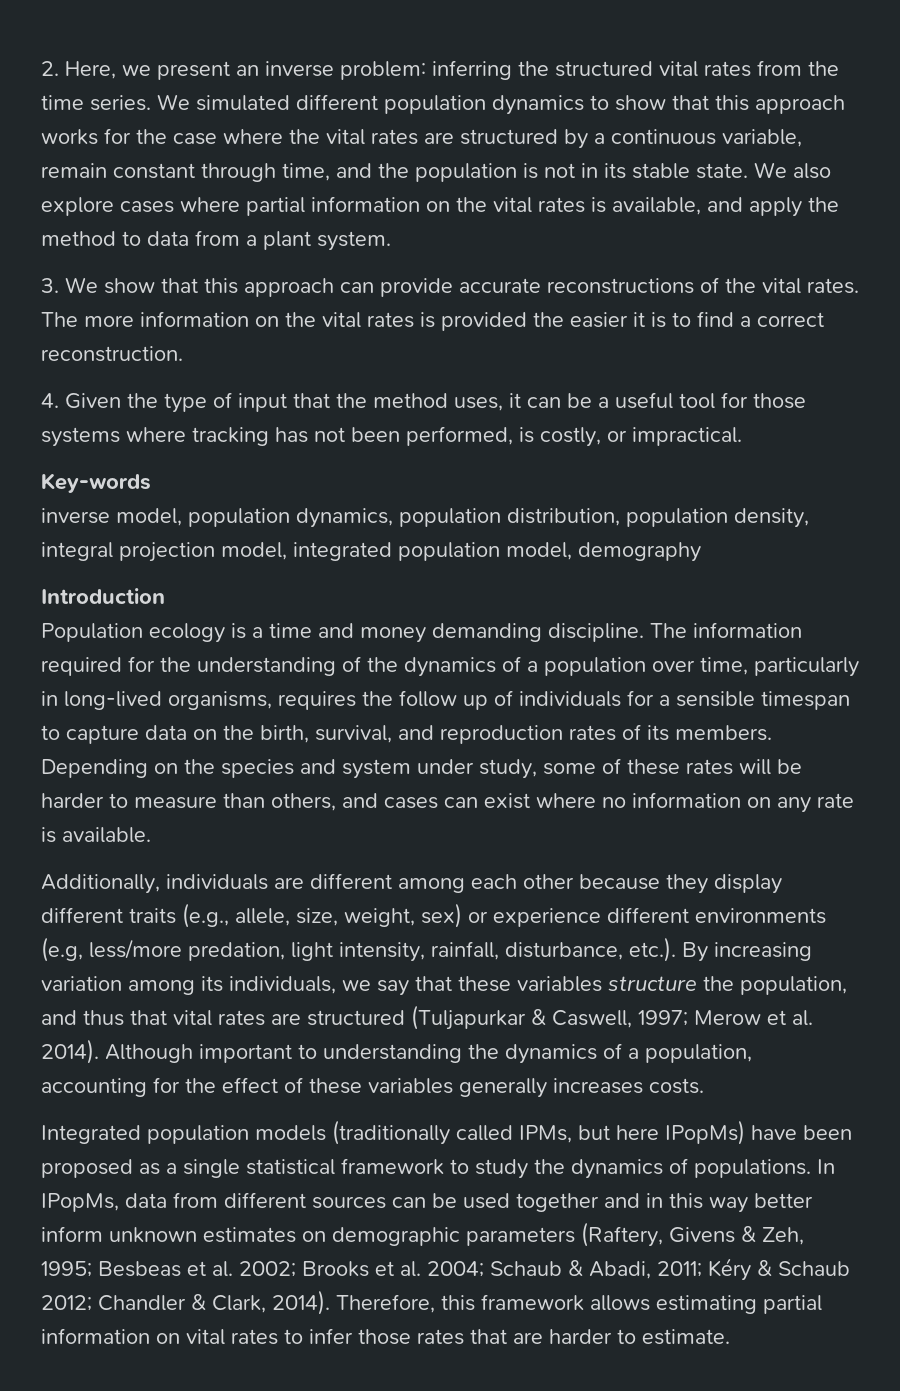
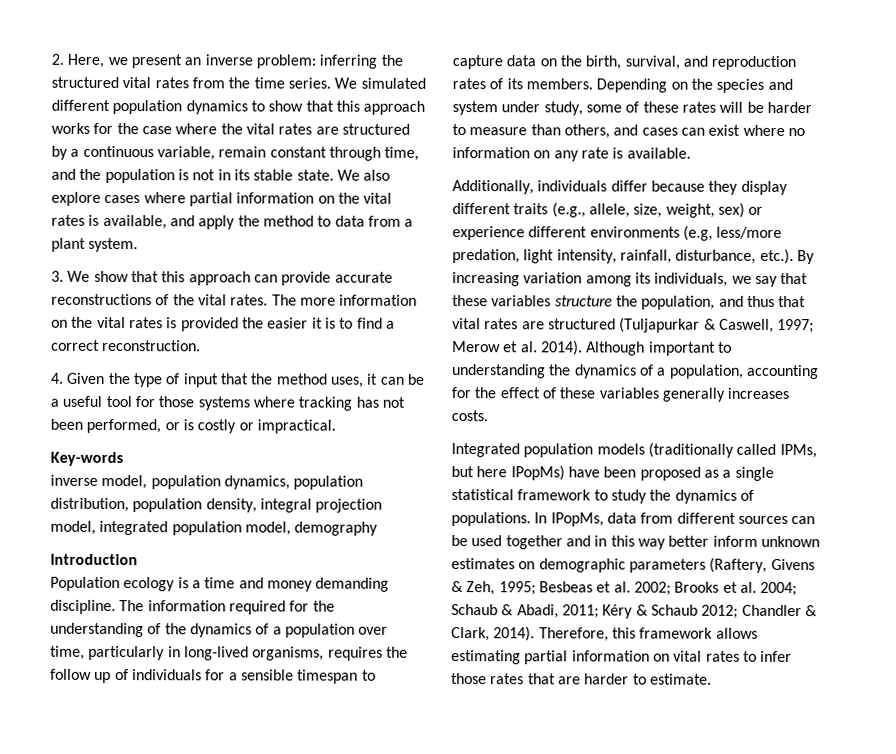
- 4. Given the type of input that the method uses, it can be a useful tool for those systems where tracking has not been performed, is costly, or impractical.
+ 4. Given the type of input that the method uses, it can be a useful tool for those systems where tracking has not been performed, or is costly or impractical.
- Additionally, individuals are different among each other because they display different traits (e.g., allele, size, weight, sex) or experience different environments (e.g, less/more predation, light intensity, rainfall, disturbance, etc.). By increasing variation among its individuals, we say that these variables structure the population, and thus that vital rates are structured (Tuljapurkar & Caswell, 1997; Merow et al. 2014).
+ Additionally, individuals differ because they display different traits (e.g., allele, size, weight, sex) or experience different environments (e.g, less/more predation, light intensity, rainfall, disturbance, etc.). By increasing variation among its individuals, we say that these variables structure the population, and thus that vital rates are structured (Tuljapurkar & Caswell, 1997; Merow et al. 2014).

